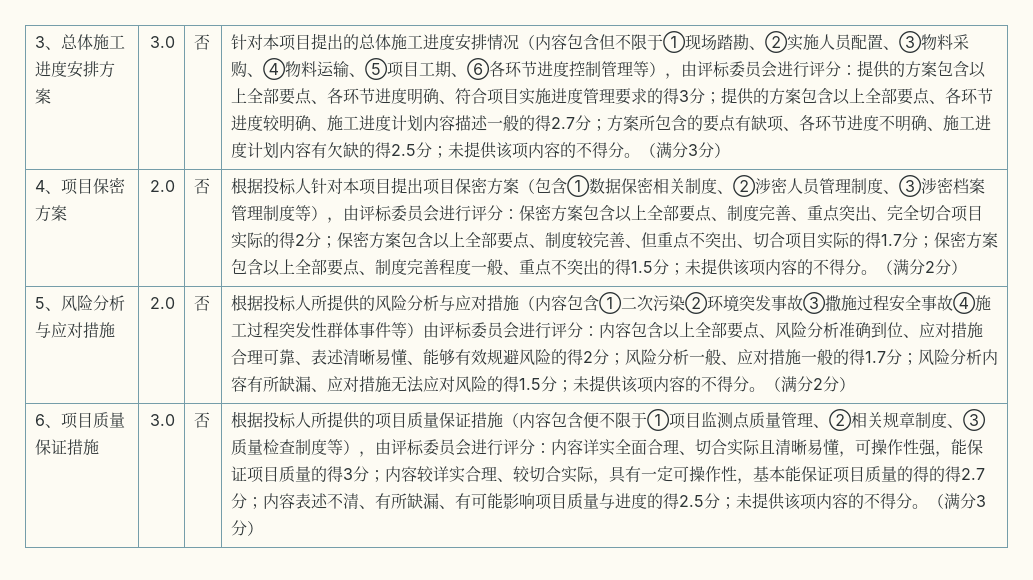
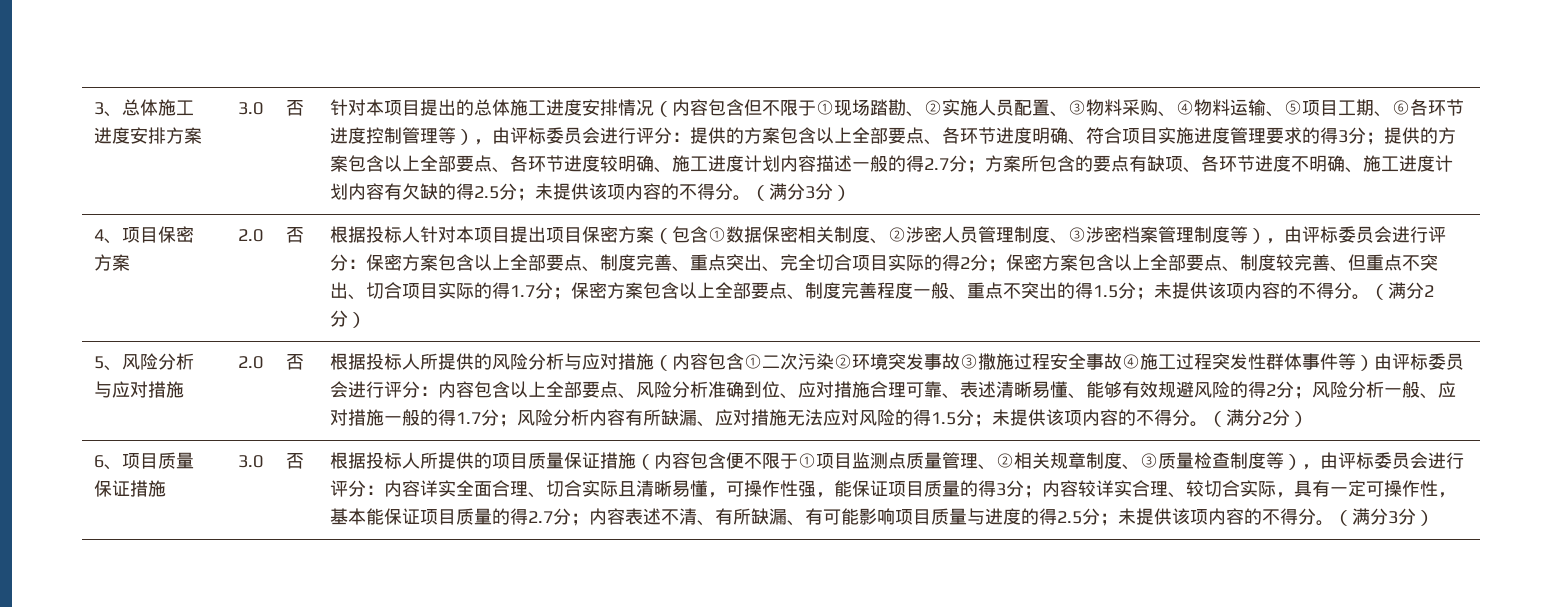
- 内容较详实合理、较切合实际，具有一定可操作性，基本能保证项目质量的得的得2.7分；
+ 内容较详实合理、较切合实际，具有一定可操作性，基本能保证项目质量的得2.7分；

